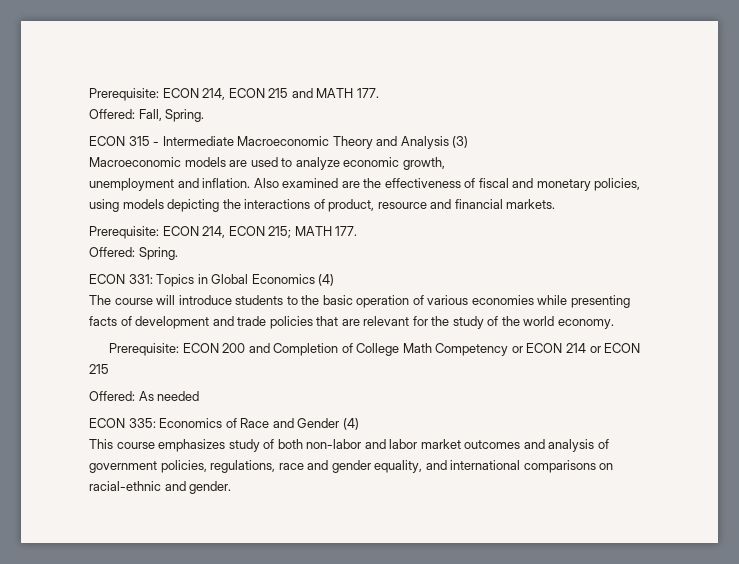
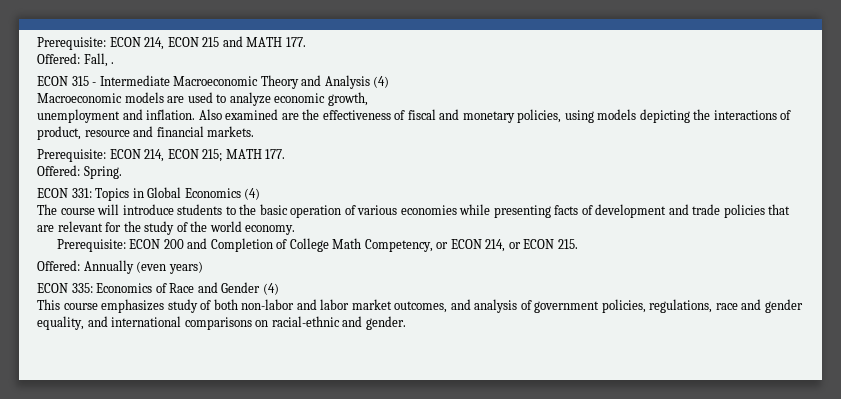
- Offered: Fall, Spring.
+ Offered: Fall, .
- ECON 315 - Intermediate Macroeconomic Theory and Analysis (3)
+ ECON 315 - Intermediate Macroeconomic Theory and Analysis (4)
- Prerequisite: ECON 200 and Completion of College Math Competency or ECON 214 or ECON 215
- Offered: As needed
+ Prerequisite: ECON 200 and Completion of College Math Competency, or ECON 214, or ECON 215.
+ Offered: Annually (even years)
- This course emphasizes study of both non-labor and labor market outcomes and analysis of government policies, regulations, race and gender equality, and international comparisons on racial-ethnic and gender.
+ This course emphasizes study of both non-labor and labor market outcomes, and analysis of government policies, regulations, race and gender equality, and international comparisons on racial-ethnic and gender.

